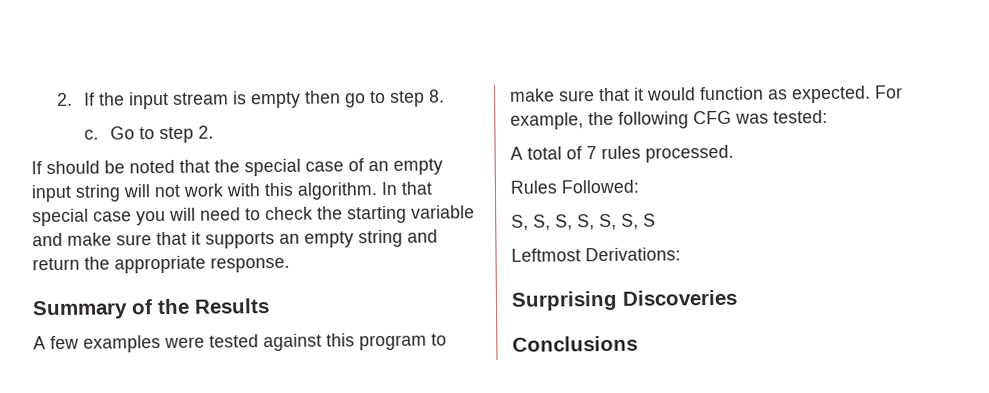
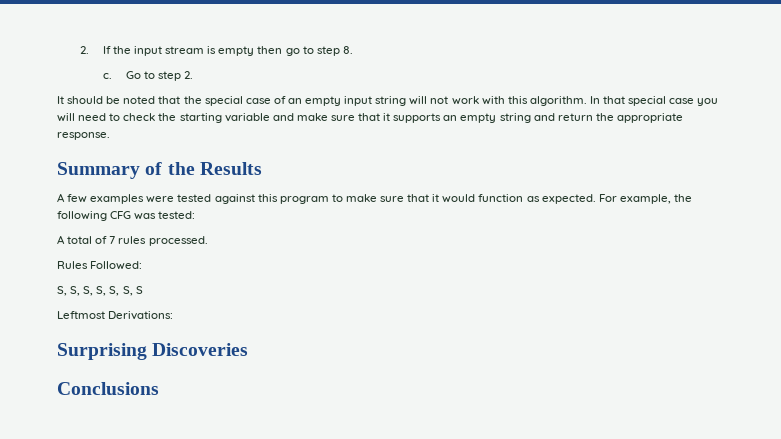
- If should be noted that the special case of an empty input string will not work with this algorithm.
+ It should be noted that the special case of an empty input string will not work with this algorithm.

